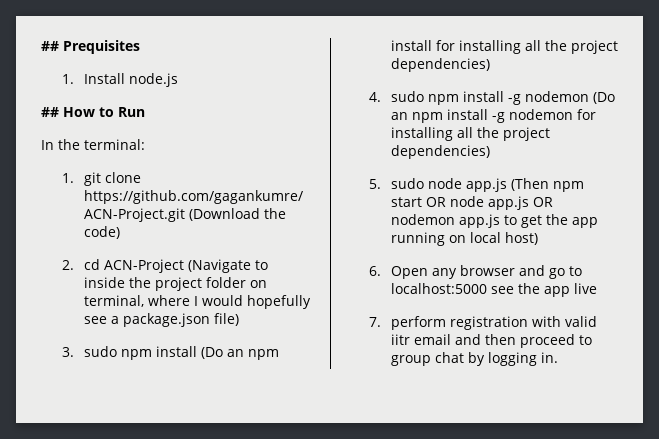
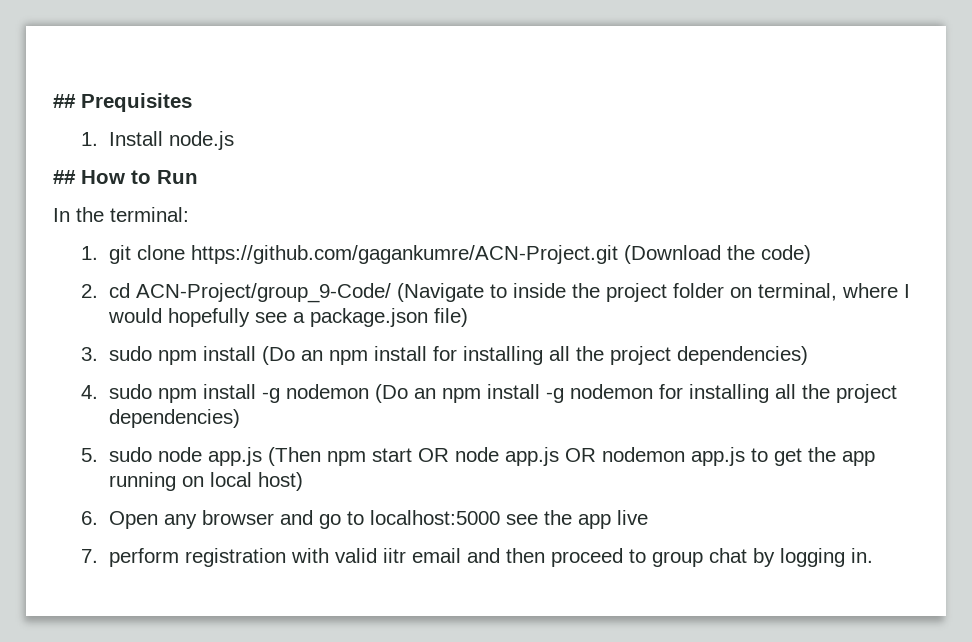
- 2. cd ACN-Project (Navigate to inside the project folder on terminal, where I would hopefully see a package.json file)
+ 2. cd ACN-Project/group_9-Code/ (Navigate to inside the project folder on terminal, where I would hopefully see a package.json file)

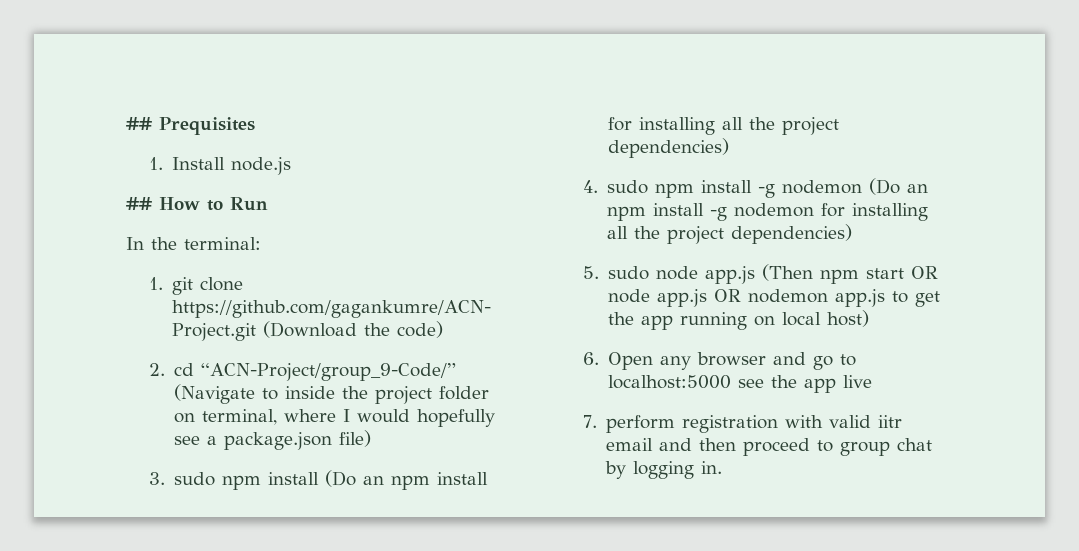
- 2. cd ACN-Project/group_9-Code/ (Navigate to inside the project folder on terminal, where I would hopefully see a package.json file)
+ 2. cd “ACN-Project/group_9-Code/” (Navigate to inside the project folder on terminal, where I would hopefully see a package.json file)

